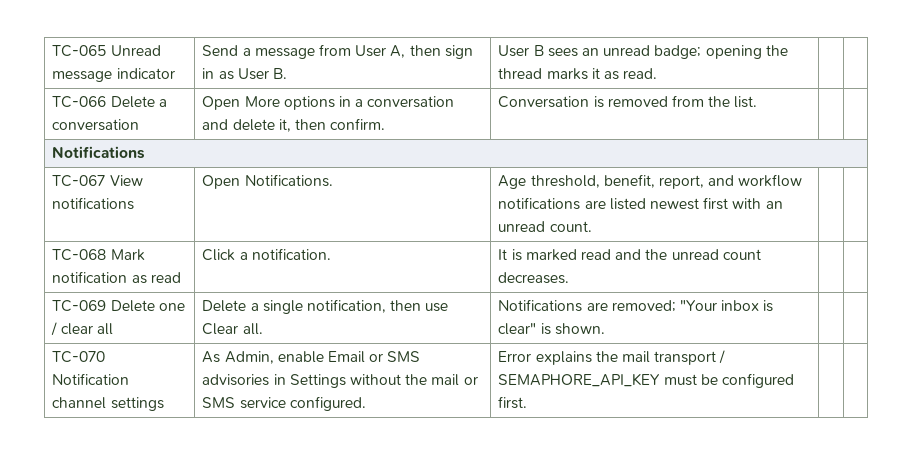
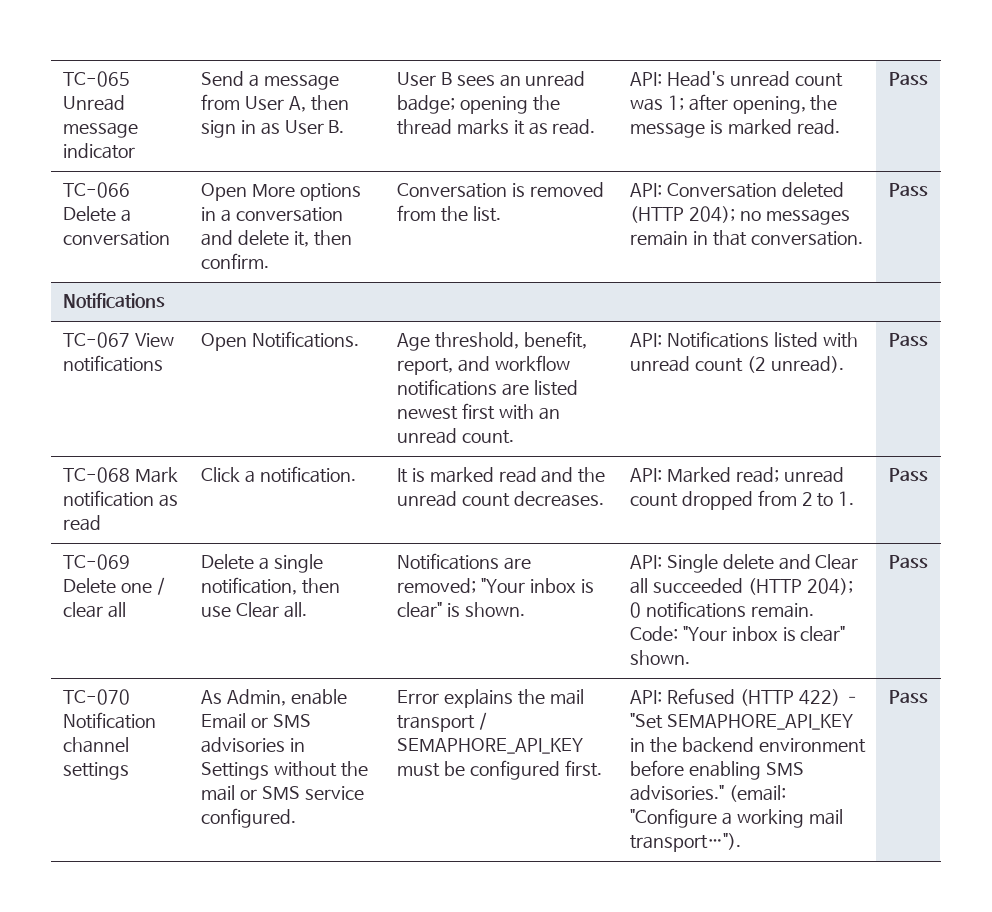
+ API: Head's unread count was 1; after opening, the message is marked read. | Pass
- TC-066 Delete a conversation | Open More options in a conversation and delete it, then confirm. | Conversation is removed from the list. | |
+ TC-066 Delete a conversation | Open More options in a conversation and delete it, then confirm. | Conversation is removed from the list. | API: Conversation deleted (HTTP 204); no messages remain in that conversation. | Pass
- TC-067 View notifications | Open Notifications. | Age threshold, benefit, report, and workflow notifications are listed newest first with an unread count. | |
+ TC-067 View notifications | Open Notifications. | Age threshold, benefit, report, and workflow notifications are listed newest first with an unread count. | API: Notifications listed with unread count (2 unread). | Pass
- TC-068 Mark notification as read | Click a notification. | It is marked read and the unread count decreases. | |
+ TC-068 Mark notification as read | Click a notification. | It is marked read and the unread count decreases. | API: Marked read; unread count dropped from 2 to 1. | Pass
+ API: Single delete and Clear all succeeded (HTTP 204); 0 notifications remain. Code: "Your inbox is clear" shown. | Pass
+ API: Refused (HTTP 422) – "Set SEMAPHORE_API_KEY in the backend environment before enabling SMS advisories." (email: "Configure a working mail transport…"). | Pass

